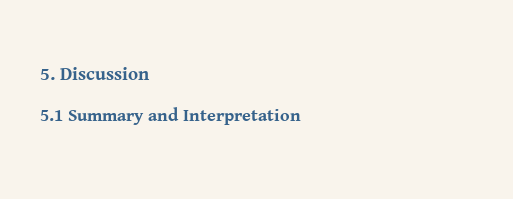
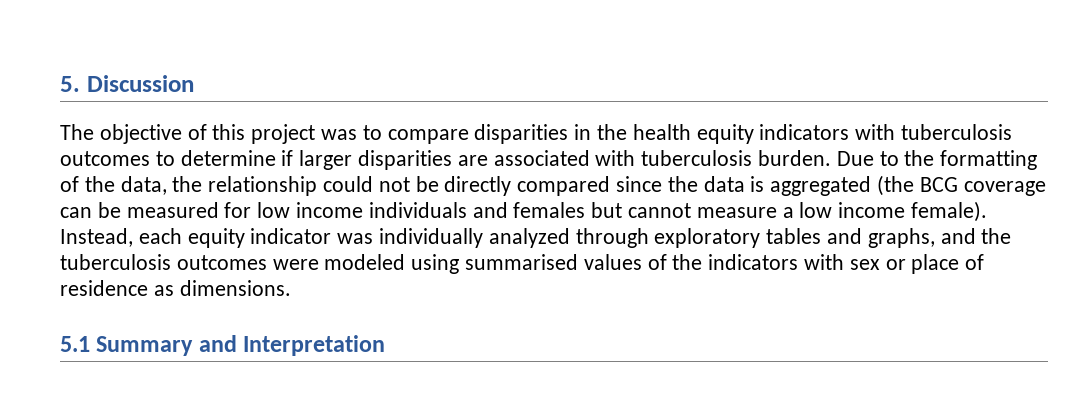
+ The objective of this project was to compare disparities in the health equity indicators with tuberculosis outcomes to determine if larger disparities are associated with tuberculosis burden. Due to the formatting of the data, the relationship could not be directly compared since the data is aggregated (the BCG coverage can be measured for low income individuals and females but cannot measure a low income female). Instead, each equity indicator was individually analyzed through exploratory tables and graphs, and the tuberculosis outcomes were modeled using summarised values of the indicators with sex or place of residence as dimensions.

